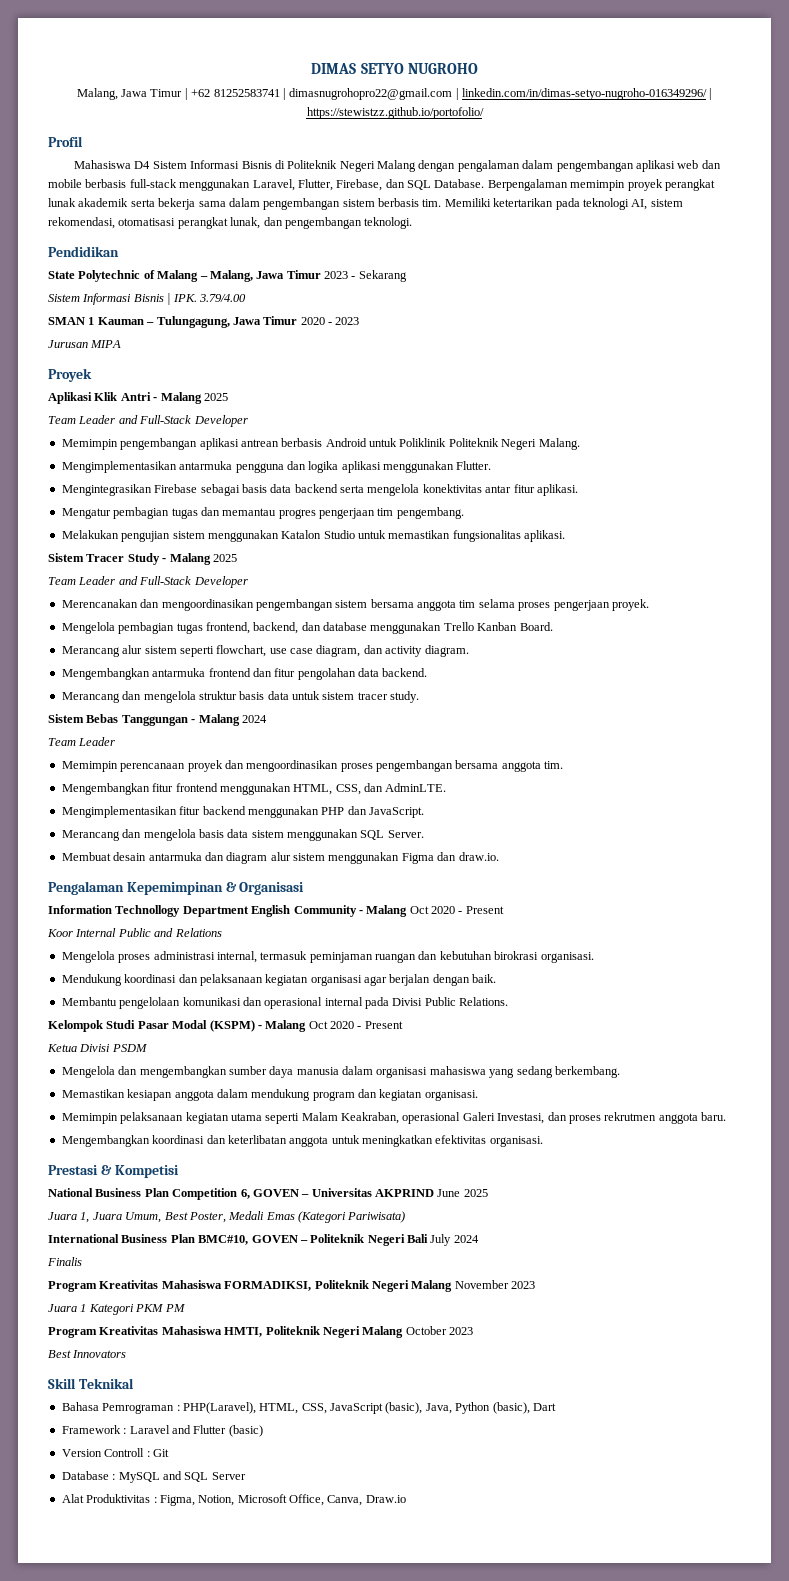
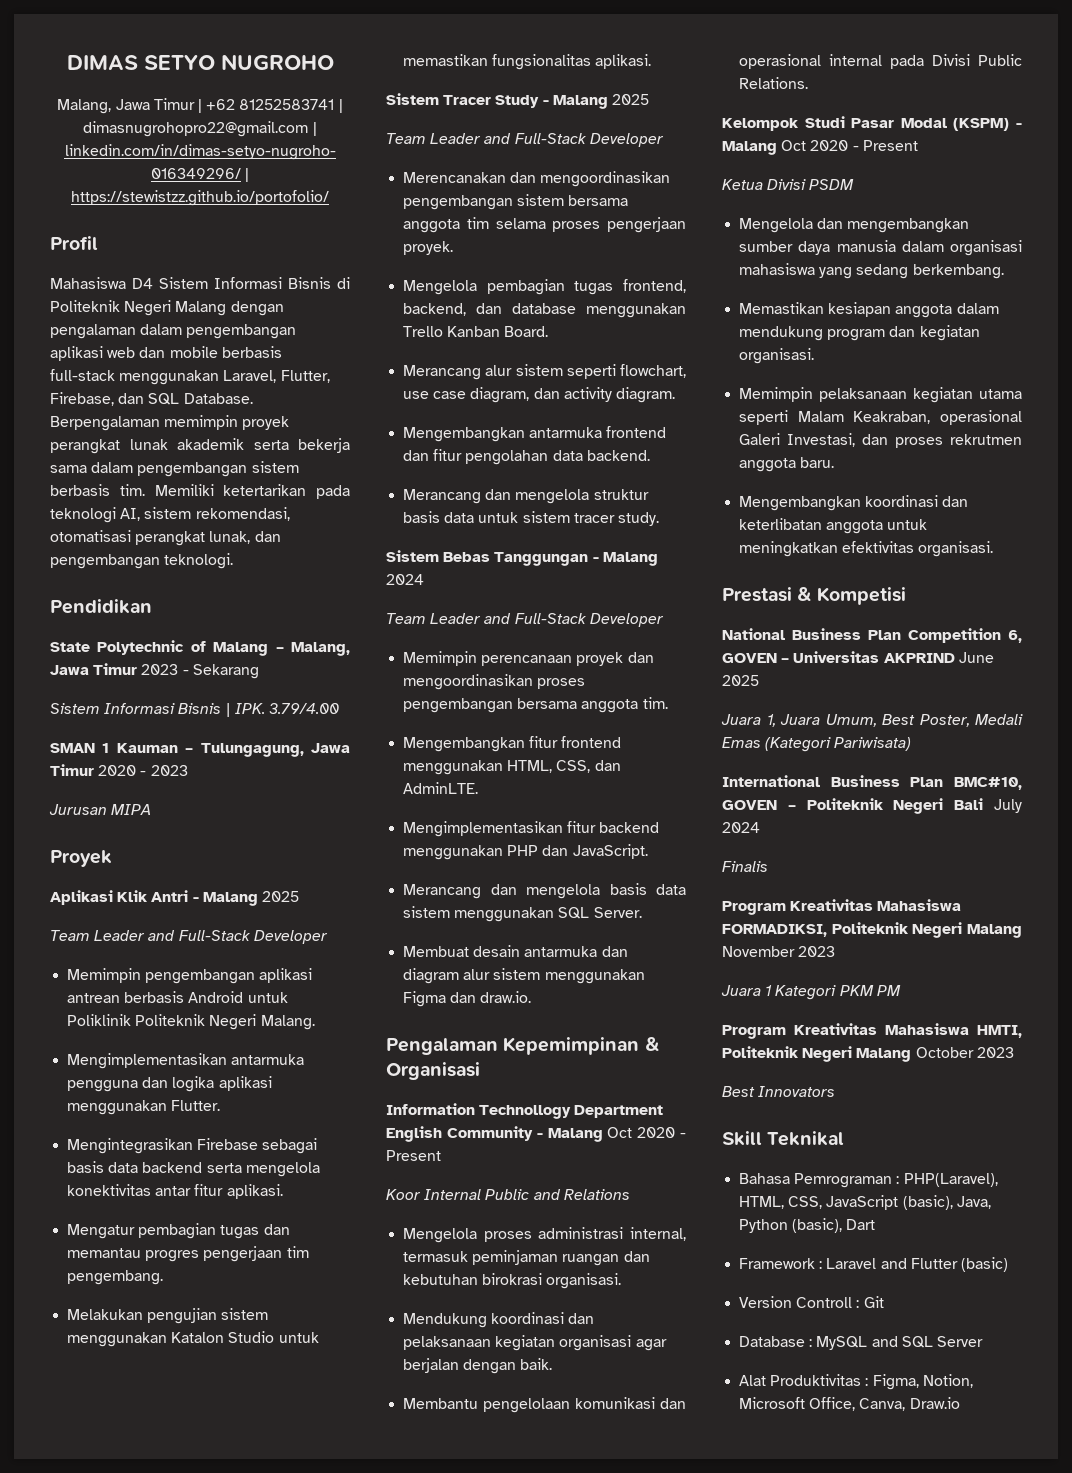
  Sistem Bebas Tanggungan - Malang 2024
- Team Leader
+ Team Leader and Full-Stack Developer

